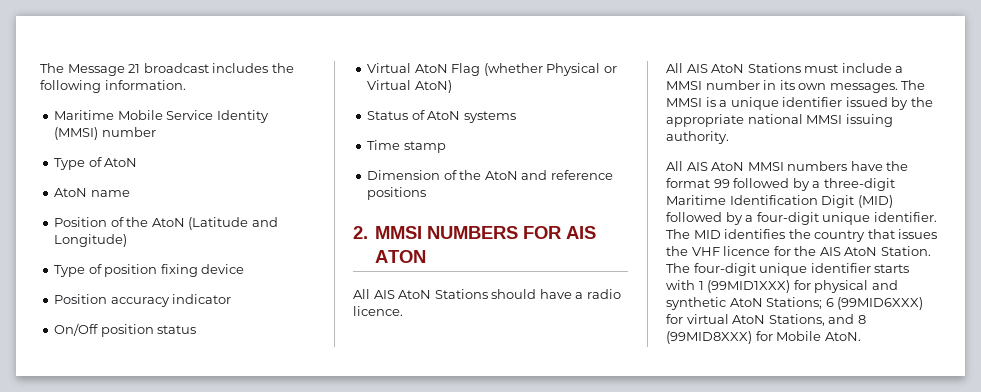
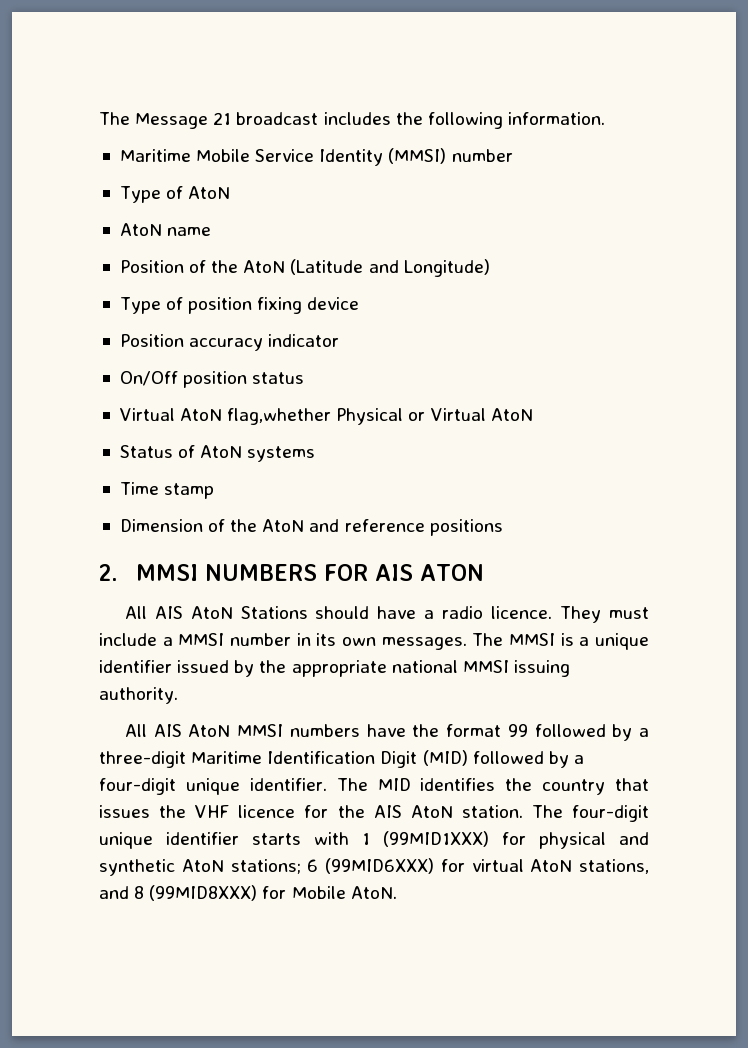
- Virtual AtoN Flag (whether Physical or Virtual AtoN)
+ Virtual AtoN flag,whether Physical or Virtual AtoN
- All AIS AtoN Stations should have a radio licence.
- All AIS AtoN Stations must include a MMSI number in its own messages.
+ All AIS AtoN Stations should have a radio licence. They must include a MMSI number in its own messages.
- The MID identifies the country that issues the VHF licence for the AIS AtoN Station.
+ The MID identifies the country that issues the VHF licence for the AIS AtoN station.
- The four-digit unique identifier starts with 1 (99MID1XXX) for physical and synthetic AtoN Stations; 6 (99MID6XXX) for virtual AtoN Stations, and 8 (99MID8XXX) for Mobile AtoN.
+ The four-digit unique identifier starts with 1 (99MID1XXX) for physical and synthetic AtoN stations; 6 (99MID6XXX) for virtual AtoN stations, and 8 (99MID8XXX) for Mobile AtoN.

